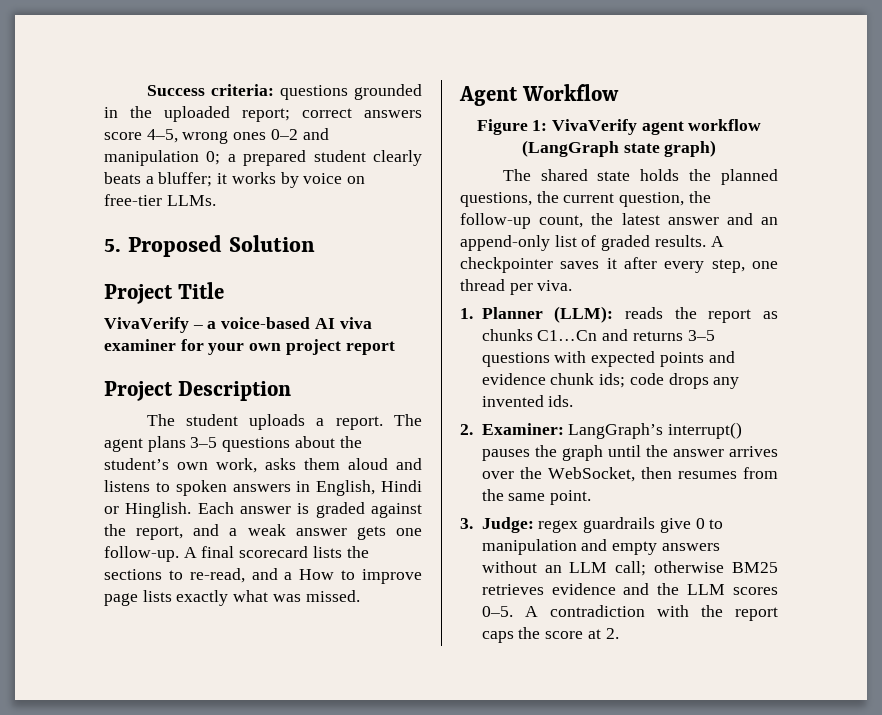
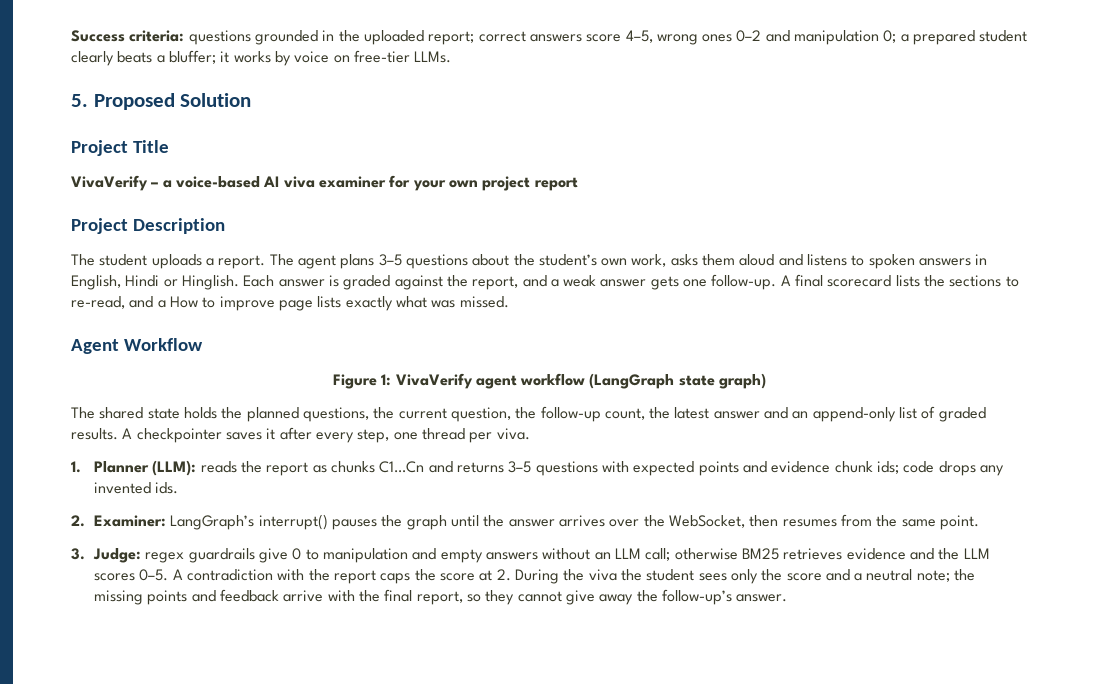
- A contradiction with the report caps the score at 2.
+ A contradiction with the report caps the score at 2. During the viva the student sees only the score and a neutral note; the missing points and feedback arrive with the final report, so they cannot give away the follow-up’s answer.

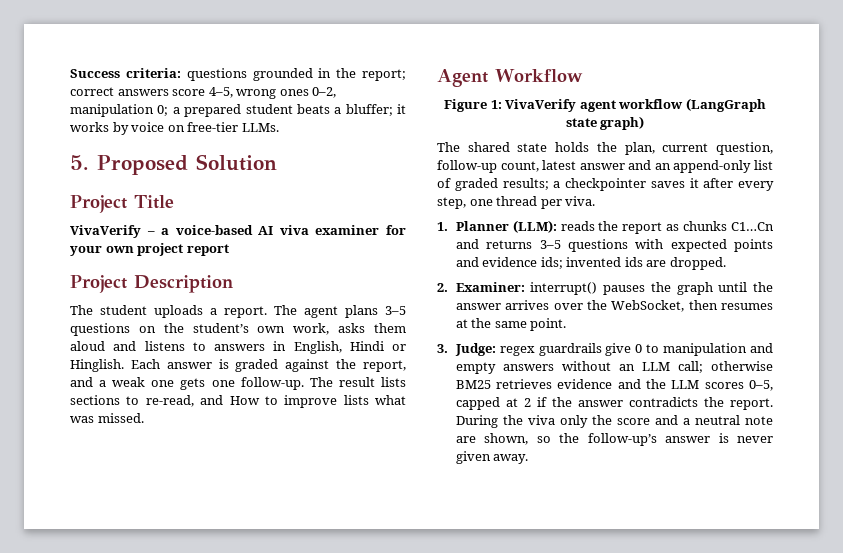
- Success criteria: questions grounded in the uploaded report; correct answers score 4–5, wrong ones 0–2 and manipulation 0; a prepared student clearly beats a bluffer; it works by voice on free-tier LLMs.
+ Success criteria: questions grounded in the report; correct answers score 4–5, wrong ones 0–2, manipulation 0; a prepared student beats a bluffer; it works by voice on free-tier LLMs.
- The agent plans 3–5 questions about the student’s own work, asks them aloud and listens to spoken answers in English, Hindi or Hinglish.
+ The agent plans 3–5 questions on the student’s own work, asks them aloud and listens to answers in English, Hindi or Hinglish.
- Each answer is graded against the report, and a weak answer gets one follow-up.
+ Each answer is graded against the report, and a weak one gets one follow-up.
- A final scorecard lists the sections to re-read, and a How to improve page lists exactly what was missed.
+ The result lists sections to re-read, and How to improve lists what was missed.
- The shared state holds the planned questions, the current question, the follow-up count, the latest answer and an append-only list of graded results. A checkpointer saves it after every step, one thread per viva.
+ The shared state holds the plan, current question, follow-up count, latest answer and an append-only list of graded results; a checkpointer saves it after every step, one thread per viva.
- 1. Planner (LLM): reads the report as chunks C1…Cn and returns 3–5 questions with expected points and evidence chunk ids; code drops any invented ids.
+ 1. Planner (LLM): reads the report as chunks C1…Cn and returns 3–5 questions with expected points and evidence ids; invented ids are dropped.
- 2. Examiner: LangGraph’s interrupt() pauses the graph until the answer arrives over the WebSocket, then resumes from the same point.
+ 2. Examiner: interrupt() pauses the graph until the answer arrives over the WebSocket, then resumes at the same point.
- 3. Judge: regex guardrails give 0 to manipulation and empty answers without an LLM call; otherwise BM25 retrieves evidence and the LLM scores 0–5. A contradiction with the report caps the score at 2. During the viva the student sees only the score and a neutral note; the missing points and feedback arrive with the final report, so they cannot give away the follow-up’s answer.
+ 3. Judge: regex guardrails give 0 to manipulation and empty answers without an LLM call; otherwise BM25 retrieves evidence and the LLM scores 0–5, capped at 2 if the answer contradicts the report. During the viva only the score and a neutral note are shown, so the follow-up’s answer is never given away.

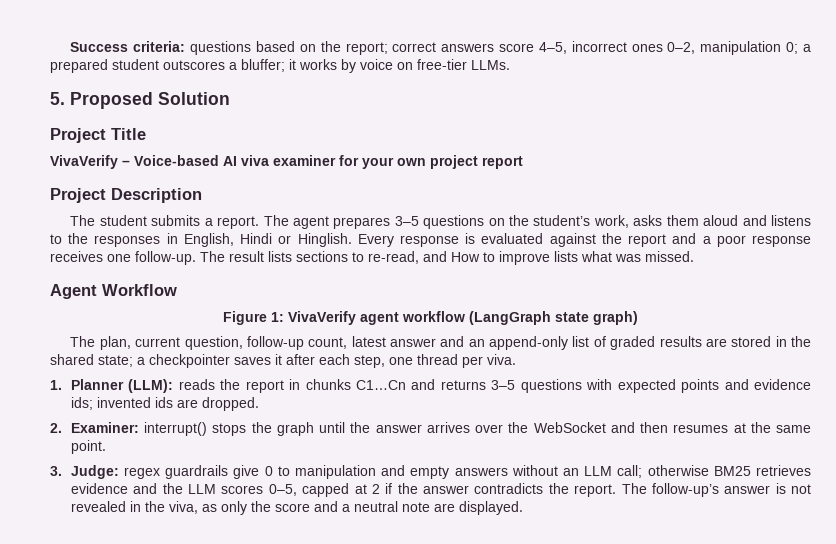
- Success criteria: questions grounded in the report; correct answers score 4–5, wrong ones 0–2, manipulation 0; a prepared student beats a bluffer; it works by voice on free-tier LLMs.
+ Success criteria: questions based on the report; correct answers score 4–5, incorrect ones 0–2, manipulation 0; a prepared student outscores a bluffer; it works by voice on free-tier LLMs.
- VivaVerify – a voice-based AI viva examiner for your own project report
+ VivaVerify – Voice-based AI viva examiner for your own project report
- The student uploads a report.
+ The student submits a report.
- The agent plans 3–5 questions on the student’s own work, asks them aloud and listens to answers in English, Hindi or Hinglish.
+ The agent prepares 3–5 questions on the student’s work, asks them aloud and listens to the responses in English, Hindi or Hinglish.
- Each answer is graded against the report, and a weak one gets one follow-up.
+ Every response is evaluated against the report and a poor response receives one follow-up.
- The shared state holds the plan, current question, follow-up count, latest answer and an append-only list of graded results; a checkpointer saves it after every step, one thread per viva.
+ The plan, current question, follow-up count, latest answer and an append-only list of graded results are stored in the shared state; a checkpointer saves it after each step, one thread per viva.
- 1. Planner (LLM): reads the report as chunks C1…Cn and returns 3–5 questions with expected points and evidence ids; invented ids are dropped.
+ 1. Planner (LLM): reads the report in chunks C1…Cn and returns 3–5 questions with expected points and evidence ids; invented ids are dropped.
- 2. Examiner: interrupt() pauses the graph until the answer arrives over the WebSocket, then resumes at the same point.
+ 2. Examiner: interrupt() stops the graph until the answer arrives over the WebSocket and then resumes at the same point.
- During the viva only the score and a neutral note are shown, so the follow-up’s answer is never given away.
+ The follow-up’s answer is not revealed in the viva, as only the score and a neutral note are displayed.

